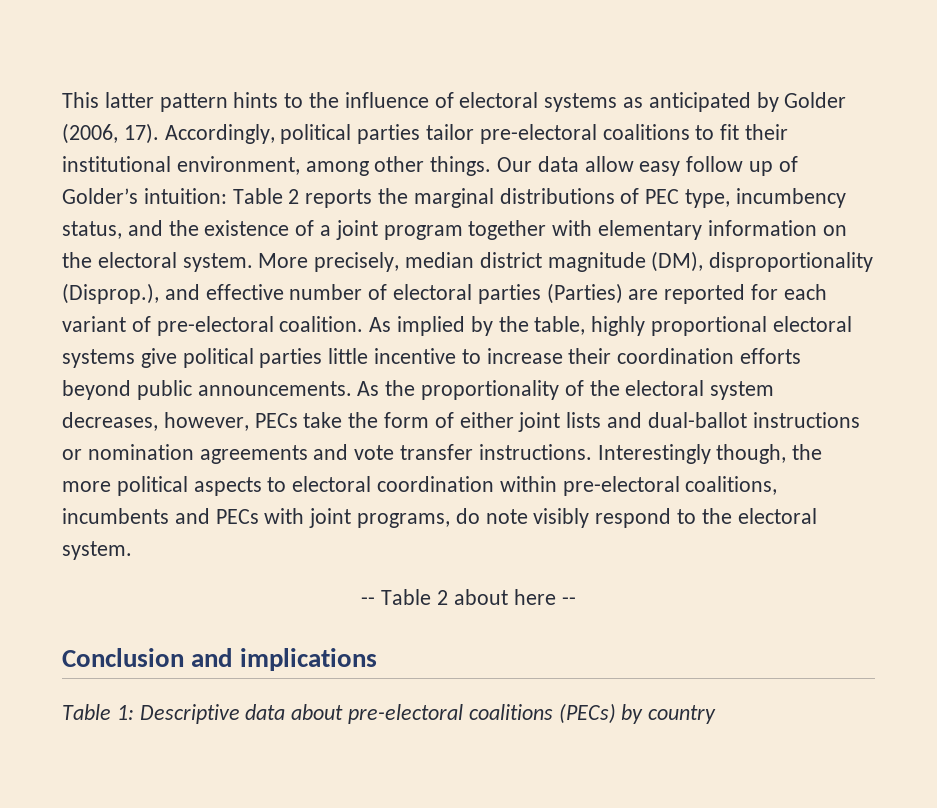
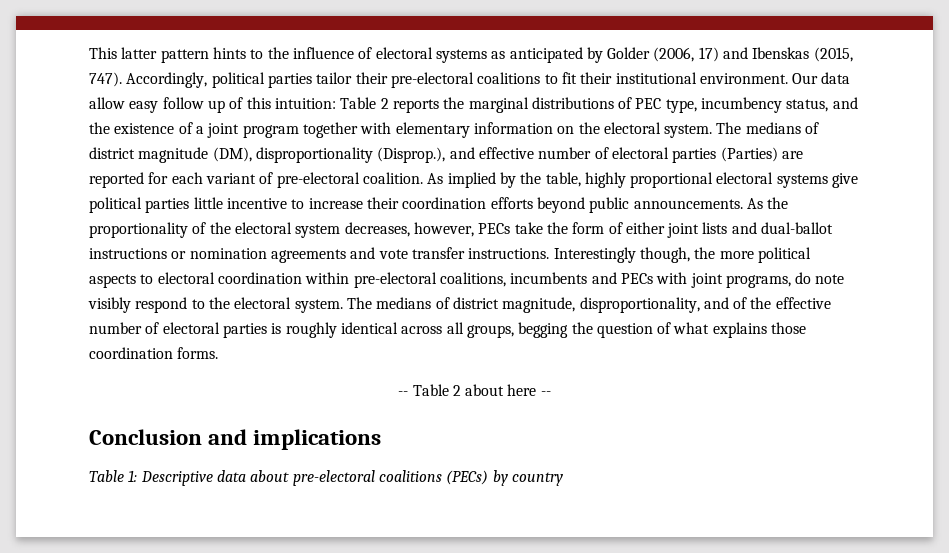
- This latter pattern hints to the influence of electoral systems as anticipated by Golder (2006, 17).
+ This latter pattern hints to the influence of electoral systems as anticipated by Golder (2006, 17) and Ibenskas (2015, 747).
- Accordingly, political parties tailor pre-electoral coalitions to fit their institutional environment, among other things.
+ Accordingly, political parties tailor their pre-electoral coalitions to fit their institutional environment.
- Our data allow easy follow up of Golder’s intuition: Table 2 reports the marginal distributions of PEC type, incumbency status, and the existence of a joint program together with elementary information on the electoral system.
+ Our data allow easy follow up of this intuition: Table 2 reports the marginal distributions of PEC type, incumbency status, and the existence of a joint program together with elementary information on the electoral system.
- More precisely, median district magnitude (DM), disproportionality (Disprop.), and effective number of electoral parties (Parties) are reported for each variant of pre-electoral coalition.
+ The medians of district magnitude (DM), disproportionality (Disprop.), and effective number of electoral parties (Parties) are reported for each variant of pre-electoral coalition.
+ The medians of district magnitude, disproportionality, and of the effective number of electoral parties is roughly identical across all groups, begging the question of what explains those coordination forms.

